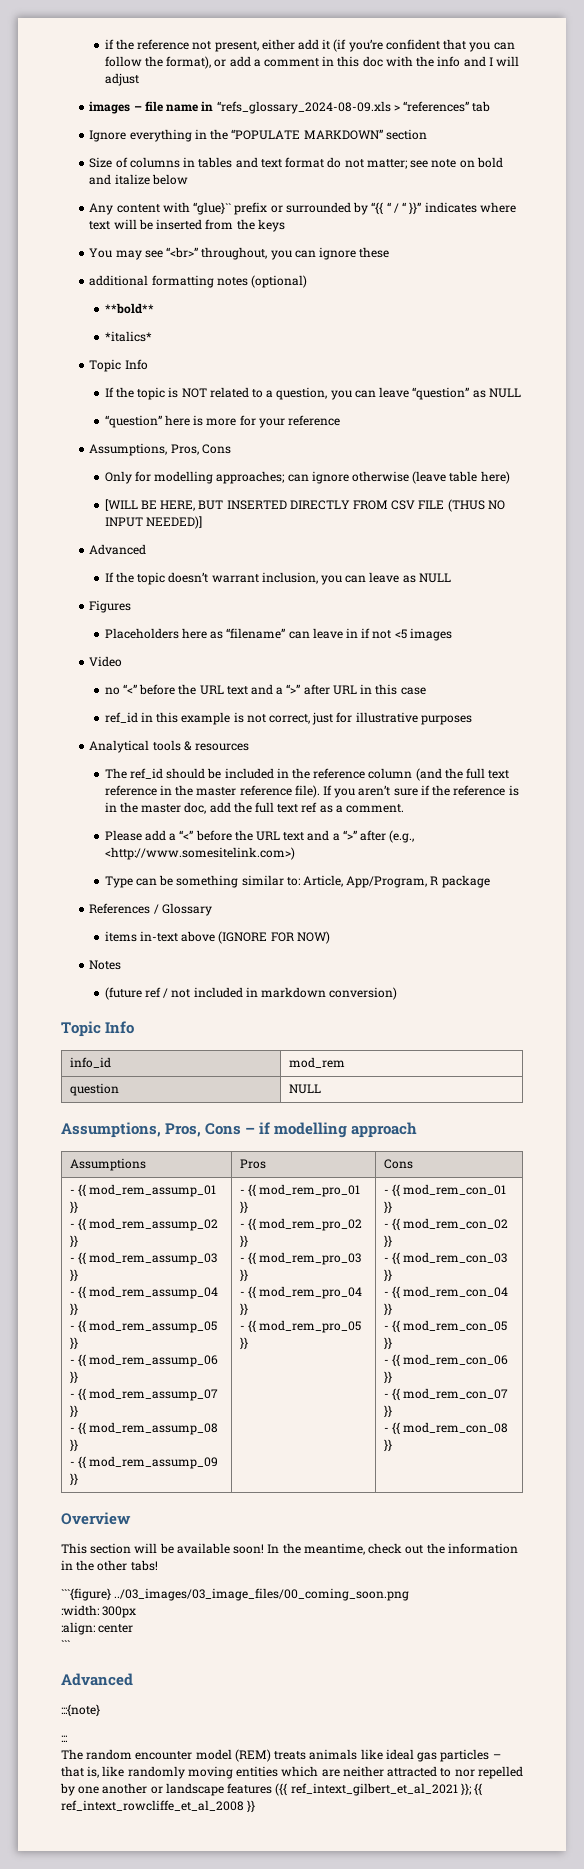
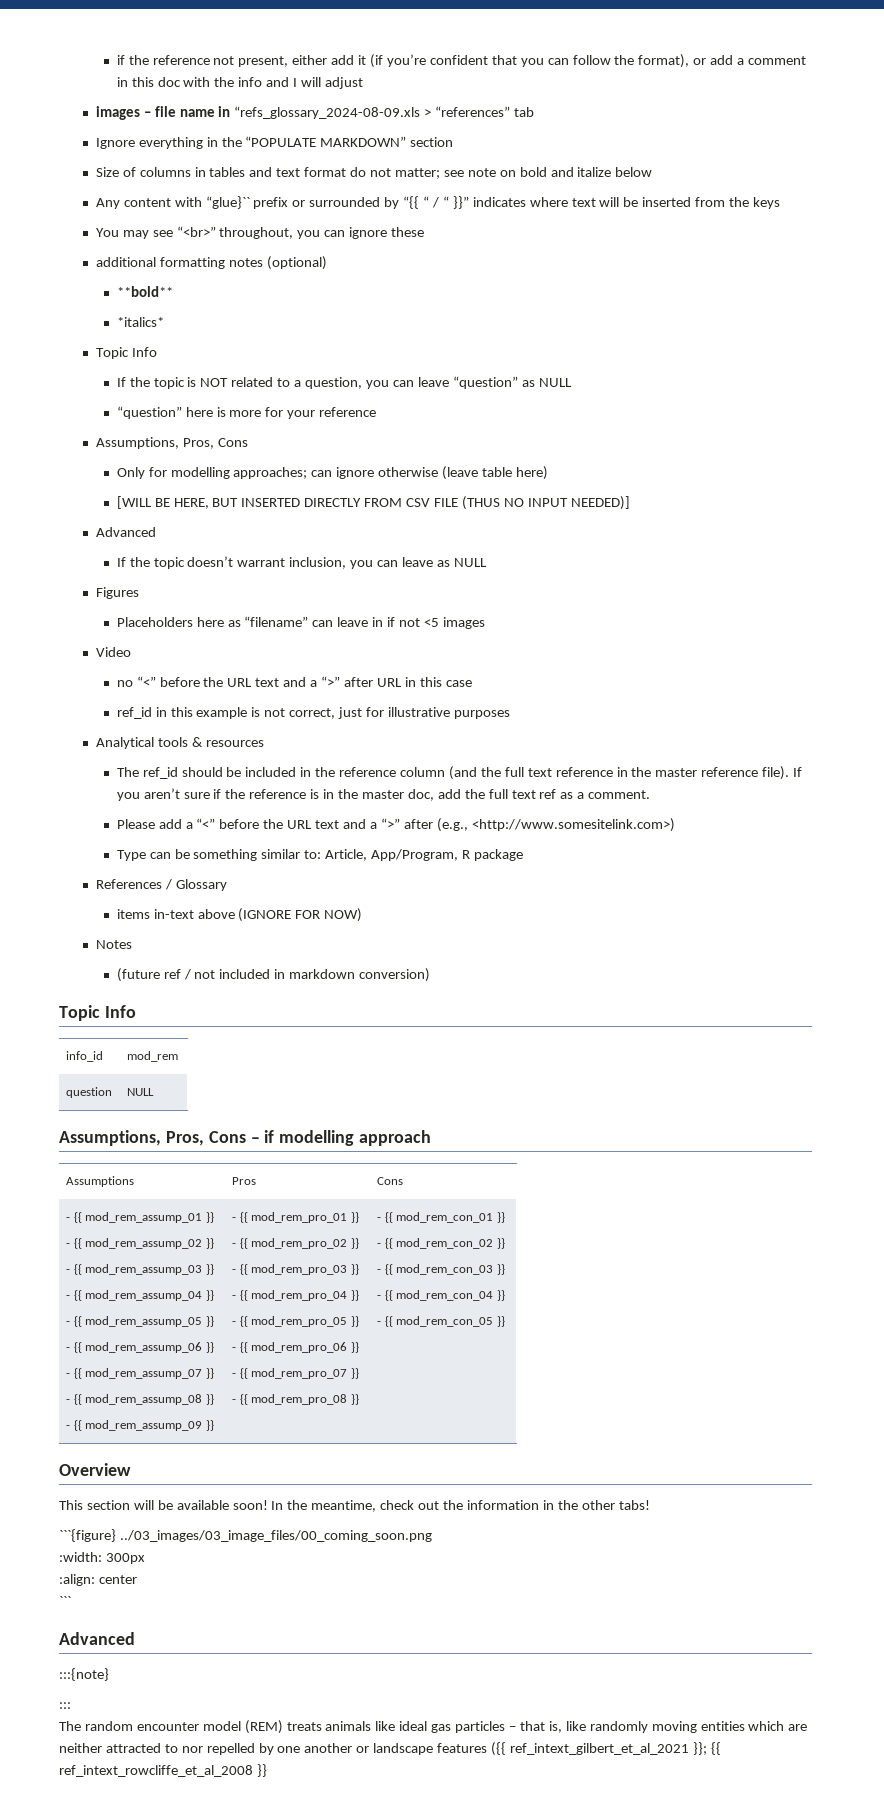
+ - {{ mod_rem_pro_06 }}
+ - {{ mod_rem_pro_07 }}
+ - {{ mod_rem_pro_08 }}
- - {{ mod_rem_con_06 }}
- - {{ mod_rem_con_07 }}
- - {{ mod_rem_con_08 }}

